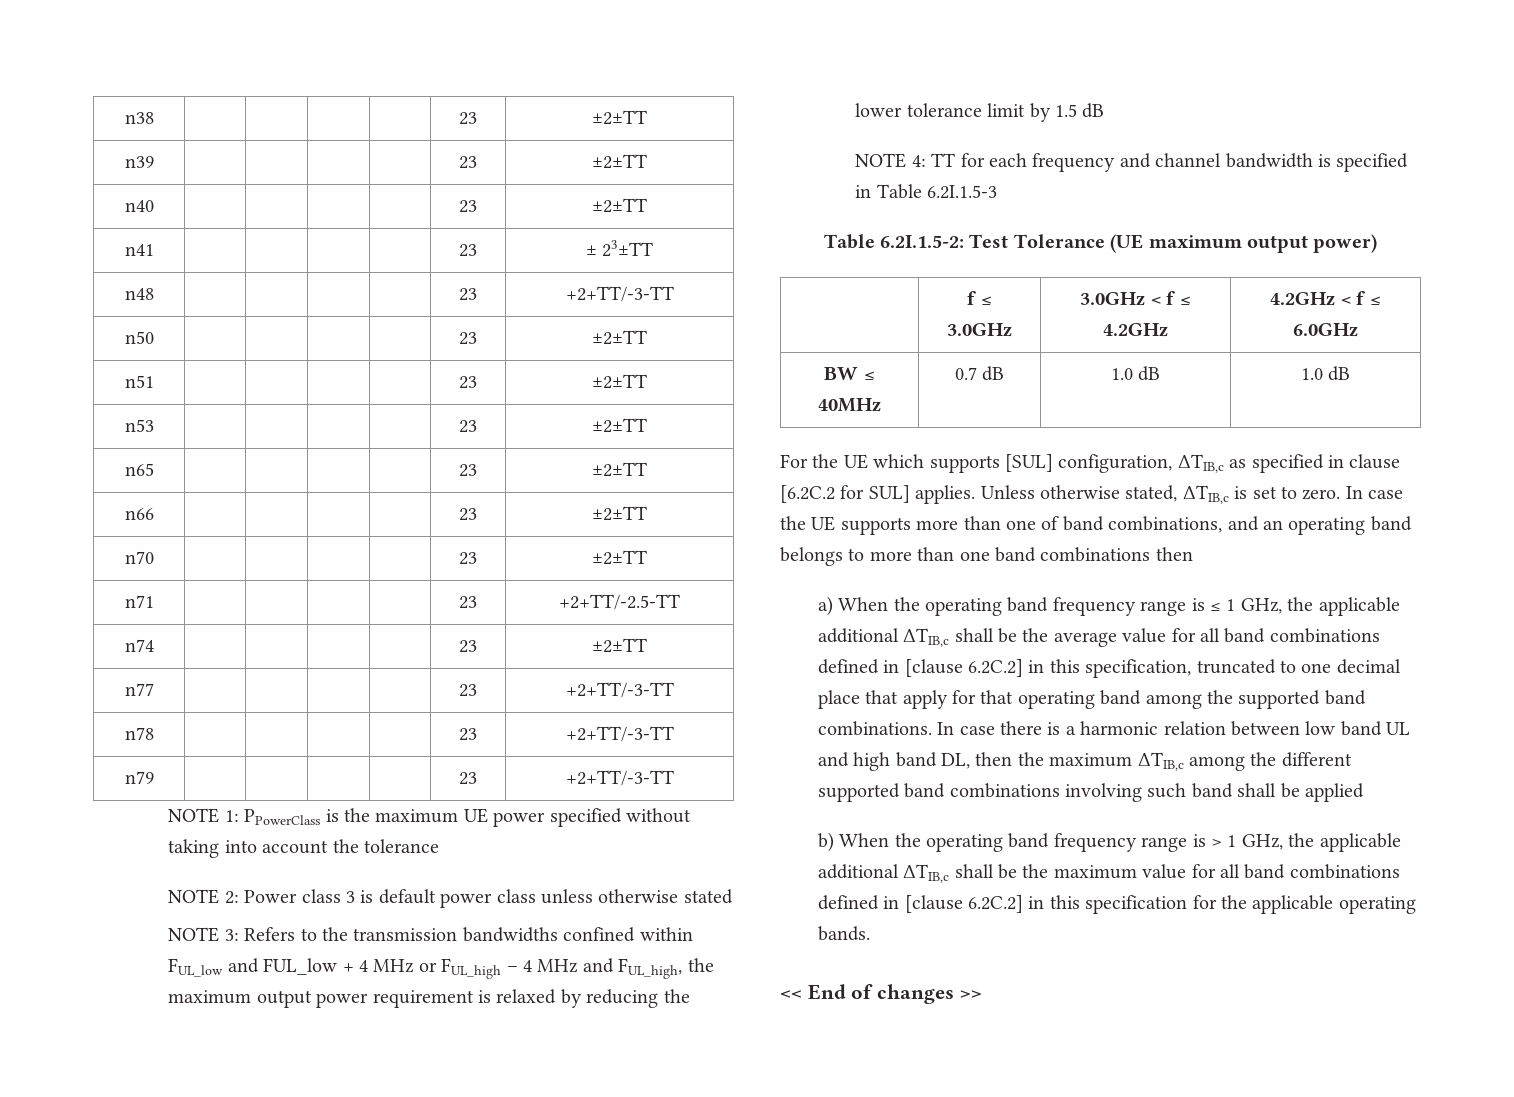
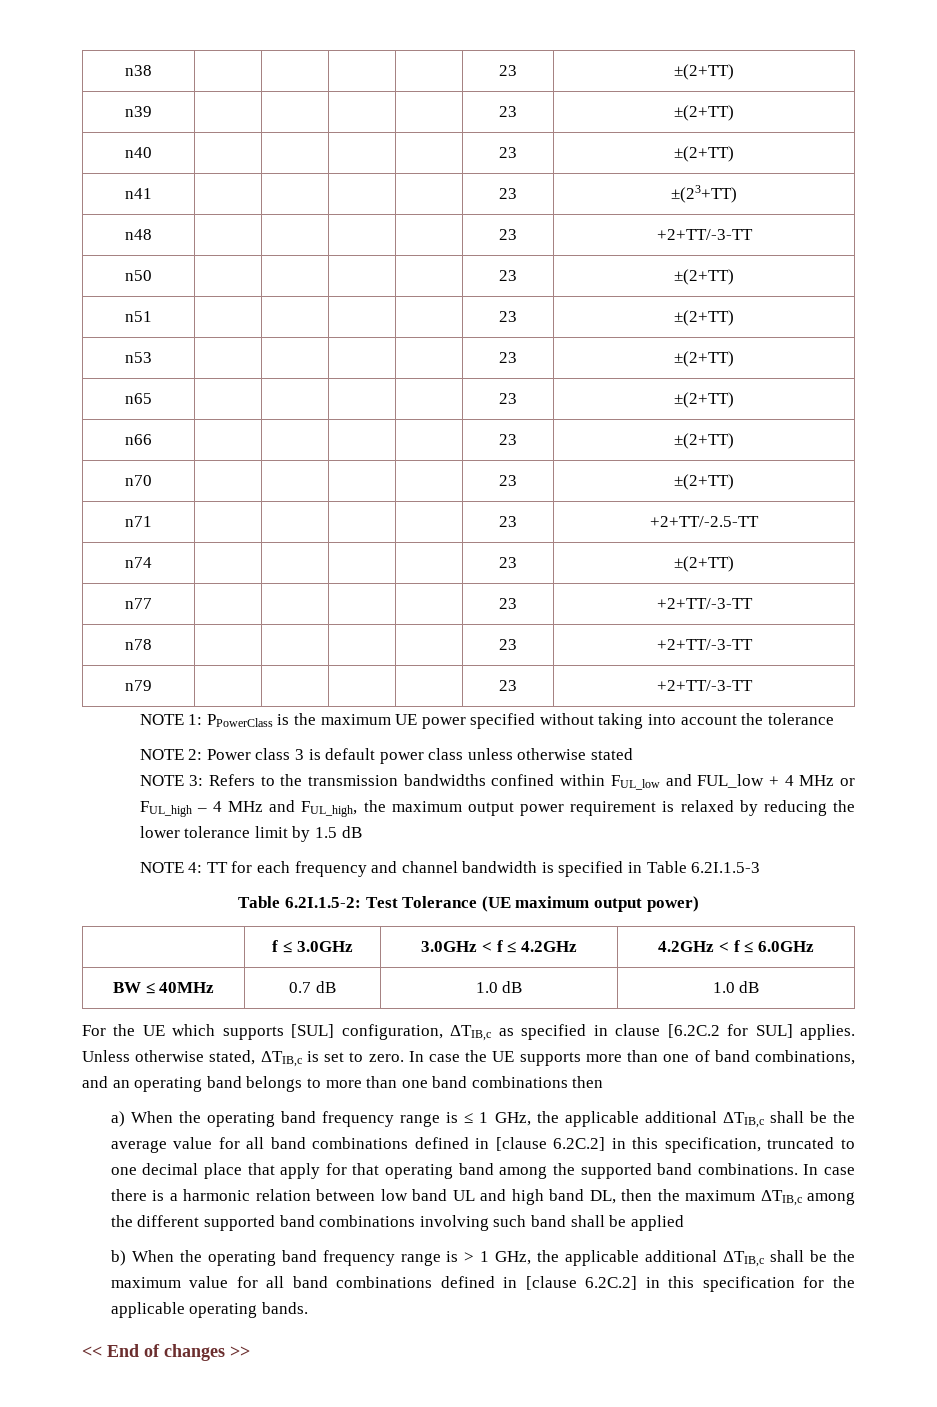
- n38 | | | | | 23 | ±2±TT
+ n38 | | | | | 23 | ±(2+TT)
- n39 | | | | | 23 | ±2±TT
+ n39 | | | | | 23 | ±(2+TT)
- n40 | | | | | 23 | ±2±TT
+ n40 | | | | | 23 | ±(2+TT)
- n41 | | | | | 23 | ± 23±TT
+ n41 | | | | | 23 | ±(23+TT)
- n50 | | | | | 23 | ±2±TT
+ n50 | | | | | 23 | ±(2+TT)
- n51 | | | | | 23 | ±2±TT
+ n51 | | | | | 23 | ±(2+TT)
- n53 | | | | | 23 | ±2±TT
+ n53 | | | | | 23 | ±(2+TT)
- n65 | | | | | 23 | ±2±TT
+ n65 | | | | | 23 | ±(2+TT)
- n66 | | | | | 23 | ±2±TT
+ n66 | | | | | 23 | ±(2+TT)
- n70 | | | | | 23 | ±2±TT
+ n70 | | | | | 23 | ±(2+TT)
- n74 | | | | | 23 | ±2±TT
+ n74 | | | | | 23 | ±(2+TT)

